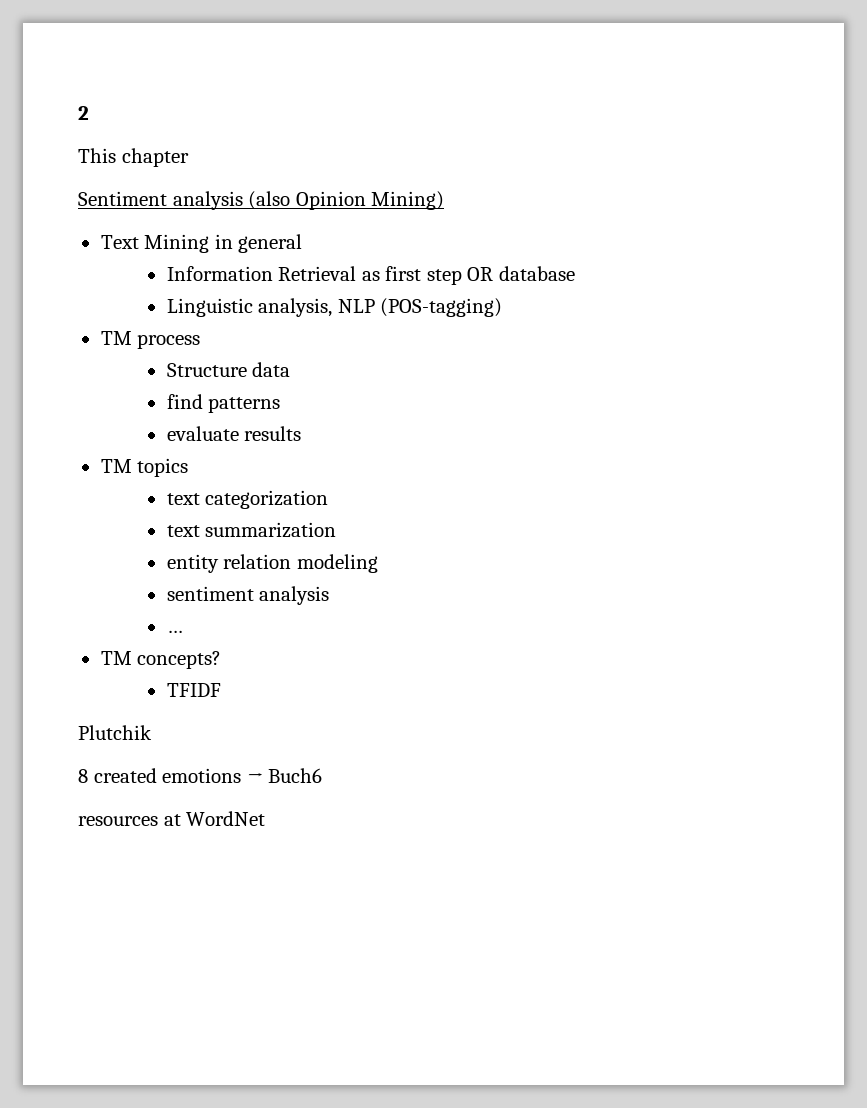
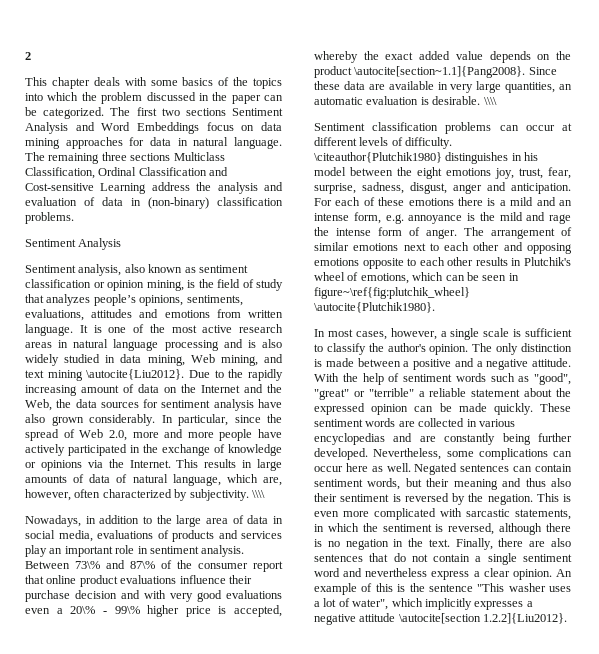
- This chapter
- Sentiment analysis (also Opinion Mining)
- Text Mining in general
- Information Retrieval as first step OR database
- Linguistic analysis, NLP (POS-tagging)
- TM process
- Structure data
- find patterns
- evaluate results
- TM topics
- text categorization
- text summarization
- entity relation modeling
- sentiment analysis
- …
- TM concepts?
- TFIDF
- Plutchik
- 8 created emotions → Buch6
- resources at WordNet
+ This chapter deals with some basics of the topics into which the problem discussed in the paper can be categorized. The first two sections Sentiment Analysis and Word Embeddings focus on data mining approaches for data in natural language. The remaining three sections Multiclass Classification, Ordinal Classification and Cost-sensitive Learning address the analysis and evaluation of data in (non-binary) classification problems.
+ Sentiment Analysis
+ Sentiment analysis, also known as sentiment classification or opinion mining, is the field of study that analyzes people’s opinions, sentiments, evaluations, attitudes and emotions from written language. It is one of the most active research areas in natural language processing and is also widely studied in data mining, Web mining, and text mining \autocite{Liu2012}. Due to the rapidly increasing amount of data on the Internet and the Web, the data sources for sentiment analysis have also grown considerably. In particular, since the spread of Web 2.0, more and more people have actively participated in the exchange of knowledge or opinions via the Internet. This results in large amounts of data of natural language, which are, however, often characterized by subjectivity. \\\\
+ Nowadays, in addition to the large area of data in social media, evaluations of products and services play an important role in sentiment analysis. Between 73\% and 87\% of the consumer report that online product evaluations influence their purchase decision and with very good evaluations even a 20\% - 99\% higher price is accepted, whereby the exact added value depends on the product \autocite[section~1.1]{Pang2008}. Since these data are available in very large quantities, an automatic evaluation is desirable. \\\\
+ Sentiment classification problems can occur at different levels of difficulty. \citeauthor{Plutchik1980} distinguishes in his model between the eight emotions joy, trust, fear, surprise, sadness, disgust, anger and anticipation. For each of these emotions there is a mild and an intense form, e.g. annoyance is the mild and rage the intense form of anger. The arrangement of similar emotions next to each other and opposing emotions opposite to each other results in Plutchik's wheel of emotions, which can be seen in figure~\ref{fig:plutchik_wheel} \autocite{Plutchik1980}.
+ In most cases, however, a single scale is sufficient to classify the author's opinion. The only distinction is made between a positive and a negative attitude. With the help of sentiment words such as "good", "great" or "terrible" a reliable statement about the expressed opinion can be made quickly. These sentiment words are collected in various encyclopedias and are constantly being further developed. Nevertheless, some complications can occur here as well. Negated sentences can contain sentiment words, but their meaning and thus also their sentiment is reversed by the negation. This is even more complicated with sarcastic statements, in which the sentiment is reversed, although there is no negation in the text. Finally, there are also sentences that do not contain a single sentiment word and nevertheless express a clear opinion. An example of this is the sentence "This washer uses a lot of water", which implicitly expresses a negative attitude \autocite[section 1.2.2]{Liu2012}.

